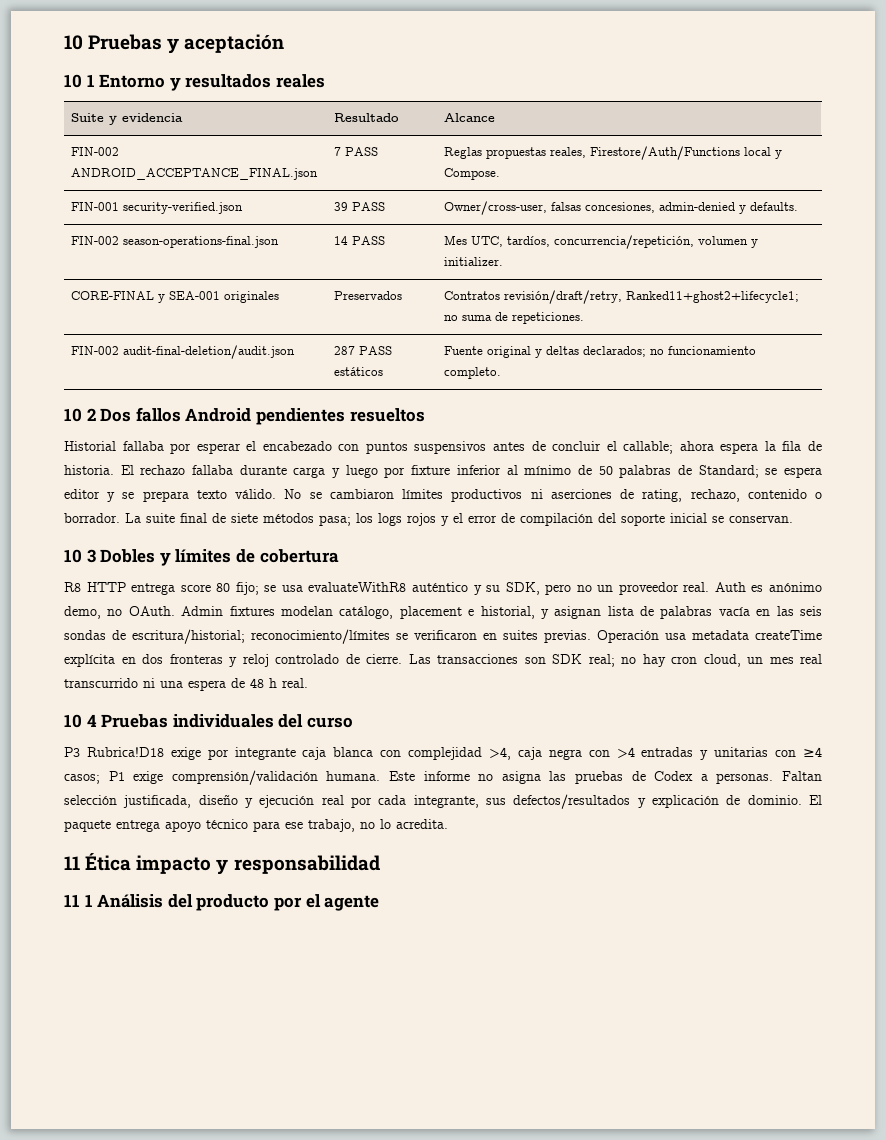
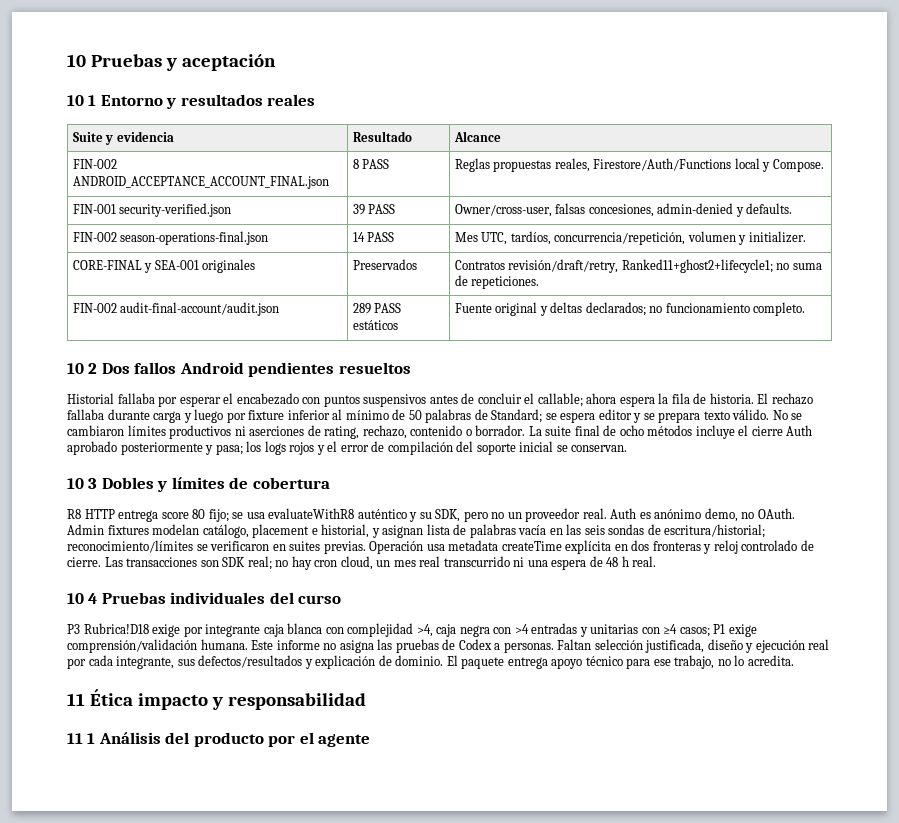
- FIN-002 ANDROID_ACCEPTANCE_FINAL.json | 7 PASS | Reglas propuestas reales, Firestore/Auth/Functions local y Compose.
+ FIN-002 ANDROID_ACCEPTANCE_ACCOUNT_FINAL.json | 8 PASS | Reglas propuestas reales, Firestore/Auth/Functions local y Compose.
- FIN-002 audit-final-deletion/audit.json | 287 PASS estáticos | Fuente original y deltas declarados; no funcionamiento completo.
+ FIN-002 audit-final-account/audit.json | 289 PASS estáticos | Fuente original y deltas declarados; no funcionamiento completo.
- La suite final de siete métodos pasa; los logs rojos y el error de compilación del soporte inicial se conservan.
+ La suite final de ocho métodos incluye el cierre Auth aprobado posteriormente y pasa; los logs rojos y el error de compilación del soporte inicial se conservan.

